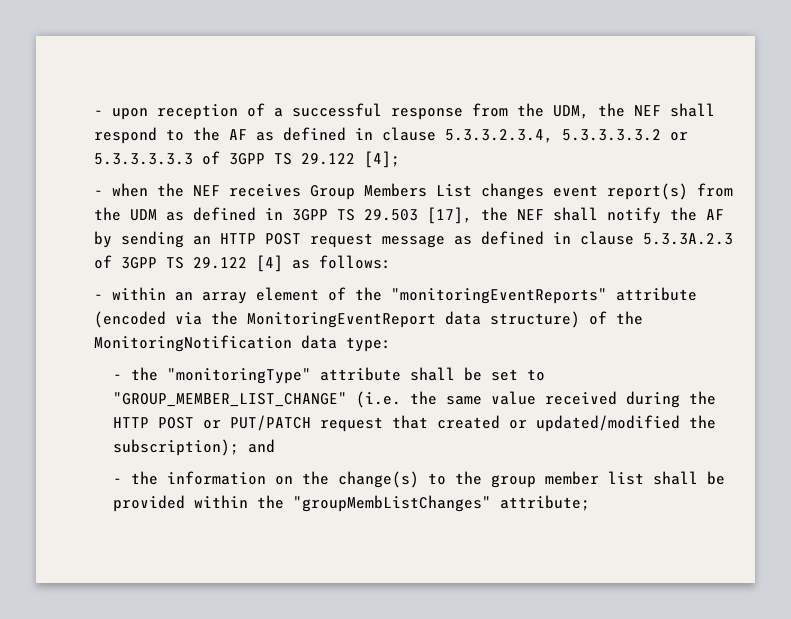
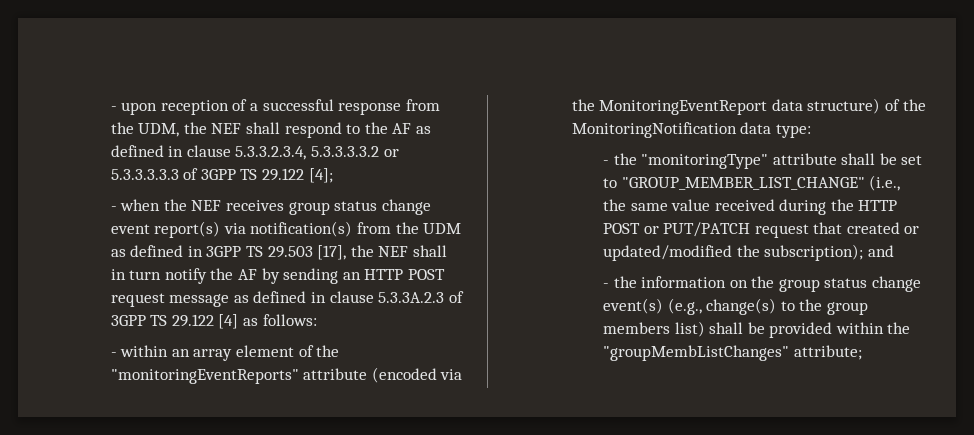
- - when the NEF receives Group Members List changes event report(s) from the UDM as defined in 3GPP TS 29.503 [17], the NEF shall notify the AF by sending an HTTP POST request message as defined in clause 5.3.3A.2.3 of 3GPP TS 29.122 [4] as follows:
+ - when the NEF receives group status change event report(s) via notification(s) from the UDM as defined in 3GPP TS 29.503 [17], the NEF shall in turn notify the AF by sending an HTTP POST request message as defined in clause 5.3.3A.2.3 of 3GPP TS 29.122 [4] as follows:
- - the "monitoringType" attribute shall be set to "GROUP_MEMBER_LIST_CHANGE" (i.e. the same value received during the HTTP POST or PUT/PATCH request that created or updated/modified the subscription); and
+ - the "monitoringType" attribute shall be set to "GROUP_MEMBER_LIST_CHANGE" (i.e., the same value received during the HTTP POST or PUT/PATCH request that created or updated/modified the subscription); and
- - the information on the change(s) to the group member list shall be provided within the "groupMembListChanges" attribute;
+ - the information on the group status change event(s) (e.g., change(s) to the group members list) shall be provided within the "groupMembListChanges" attribute;

